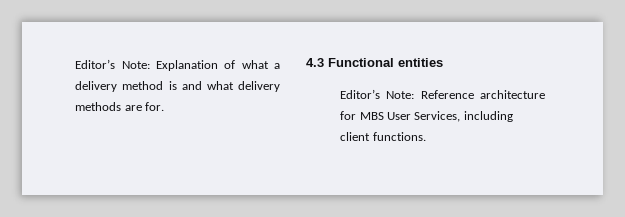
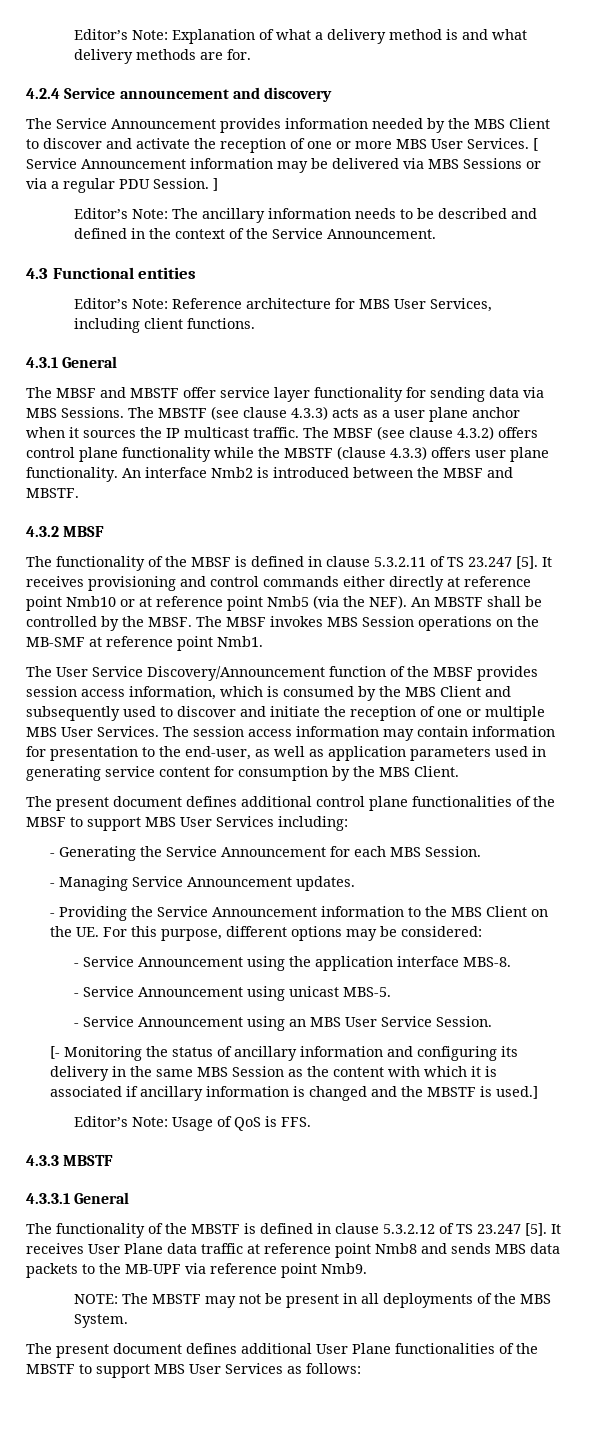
+ 4.2.4 Service announcement and discovery
+ The Service Announcement provides information needed by the MBS Client to discover and activate the reception of one or more MBS User Services. [ Service Announcement information may be delivered via MBS Sessions or via a regular PDU Session. ]
+ Editor’s Note: The ancillary information needs to be described and defined in the context of the Service Announcement.
+ 4.3.1 General
+ The MBSF and MBSTF offer service layer functionality for sending data via MBS Sessions. The MBSTF (see clause 4.3.3) acts as a user plane anchor when it sources the IP multicast traffic. The MBSF (see clause 4.3.2) offers control plane functionality while the MBSTF (clause 4.3.3) offers user plane functionality. An interface Nmb2 is introduced between the MBSF and MBSTF.
+ 4.3.2 MBSF
+ The functionality of the MBSF is defined in clause 5.3.2.11 of TS 23.247 [5]. It receives provisioning and control commands either directly at reference point Nmb10 or at reference point Nmb5 (via the NEF). An MBSTF shall be controlled by the MBSF. The MBSF invokes MBS Session operations on the MB-SMF at reference point Nmb1.
+ The User Service Discovery/Announcement function of the MBSF provides session access information, which is consumed by the MBS Client and subsequently used to discover and initiate the reception of one or multiple MBS User Services. The session access information may contain information for presentation to the end-user, as well as application parameters used in generating service content for consumption by the MBS Client.
+ The present document defines additional control plane functionalities of the MBSF to support MBS User Services including:
+ - Generating the Service Announcement for each MBS Session.
+ - Managing Service Announcement updates.
+ - Providing the Service Announcement information to the MBS Client on the UE. For this purpose, different options may be considered:
+ - Service Announcement using the application interface MBS-8.
+ - Service Announcement using unicast MBS-5.
+ - Service Announcement using an MBS User Service Session.
+ [- Monitoring the status of ancillary information and configuring its delivery in the same MBS Session as the content with which it is associated if ancillary information is changed and the MBSTF is used.]
+ Editor’s Note: Usage of QoS is FFS.
+ 4.3.3 MBSTF
+ 4.3.3.1 General
+ The functionality of the MBSTF is defined in clause 5.3.2.12 of TS 23.247 [5]. It receives User Plane data traffic at reference point Nmb8 and sends MBS data packets to the MB-UPF via reference point Nmb9.
+ NOTE: The MBSTF may not be present in all deployments of the MBS System.
+ The present document defines additional User Plane functionalities of the MBSTF to support MBS User Services as follows:

